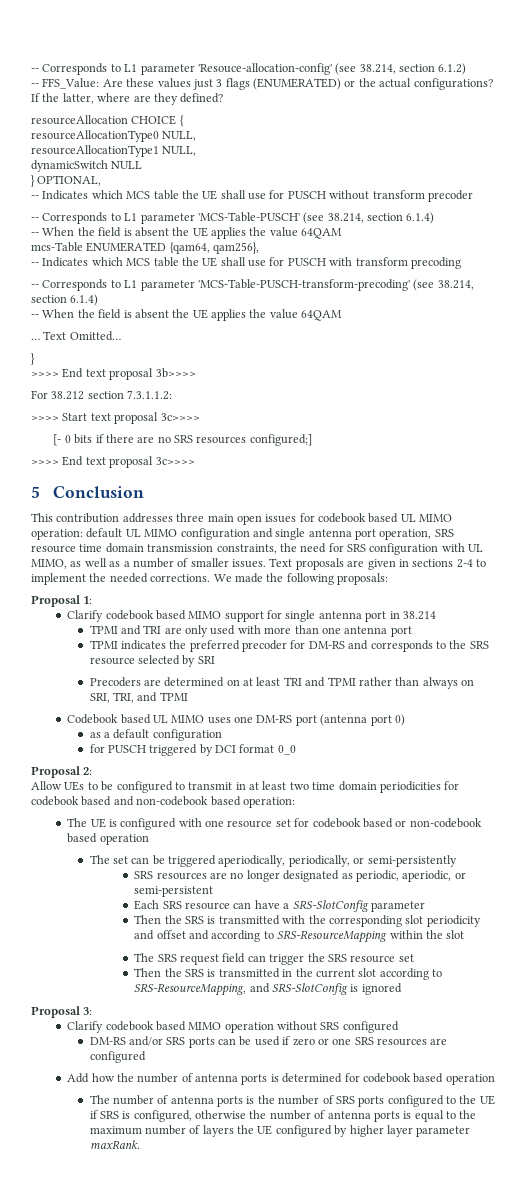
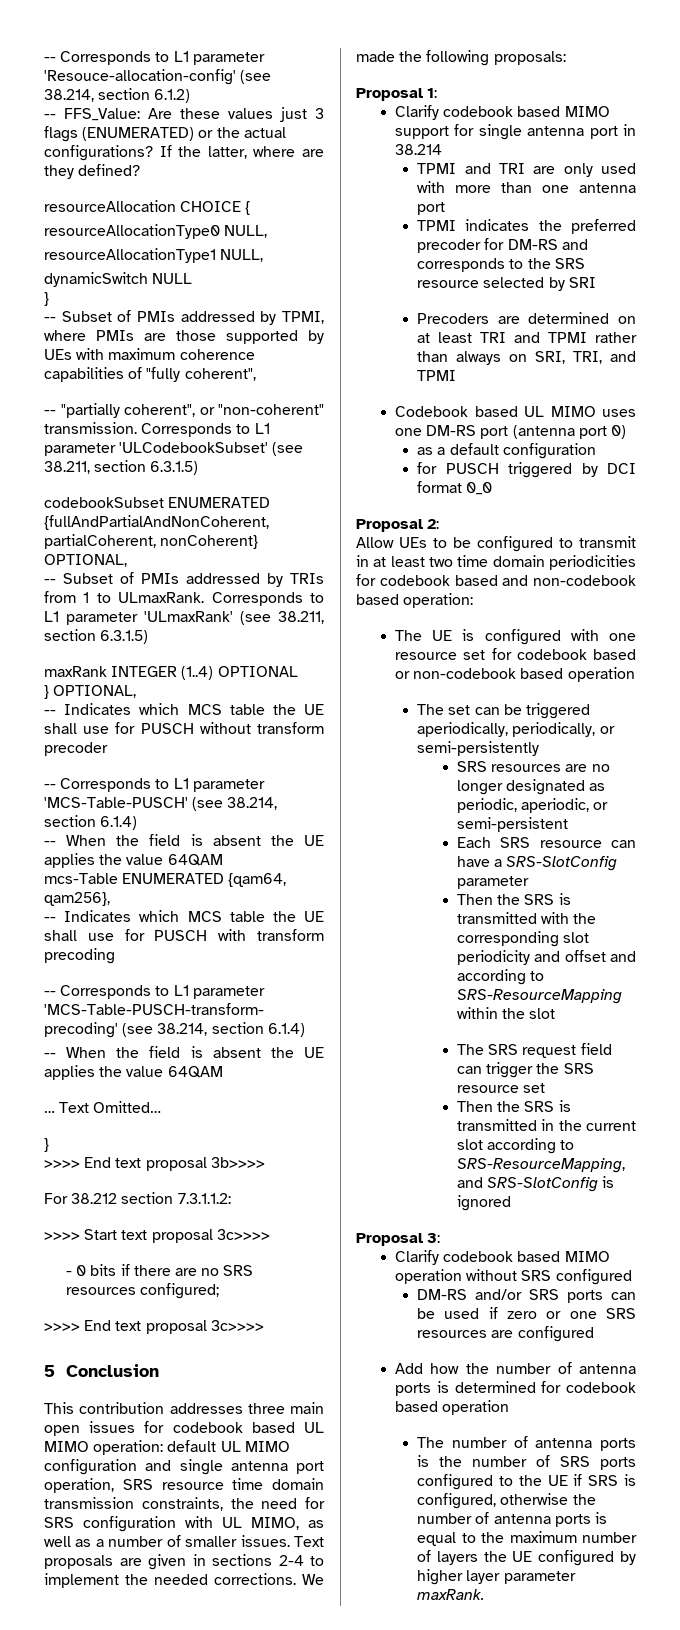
  dynamicSwitch NULL
+ }
+ -- Subset of PMIs addressed by TPMI, where PMIs are those supported by UEs with maximum coherence capabilities of "fully coherent",
+ -- "partially coherent", or "non-coherent" transmission. Corresponds to L1 parameter 'ULCodebookSubset' (see 38.211, section 6.3.1.5)
+ codebookSubset ENUMERATED {fullAndPartialAndNonCoherent, partialCoherent, nonCoherent} OPTIONAL,
+ -- Subset of PMIs addressed by TRIs from 1 to ULmaxRank. Corresponds to L1 parameter 'ULmaxRank' (see 38.211, section 6.3.1.5)
+ maxRank INTEGER (1..4) OPTIONAL
- [- 0 bits if there are no SRS resources configured;]
+ - 0 bits if there are no SRS resources configured;

